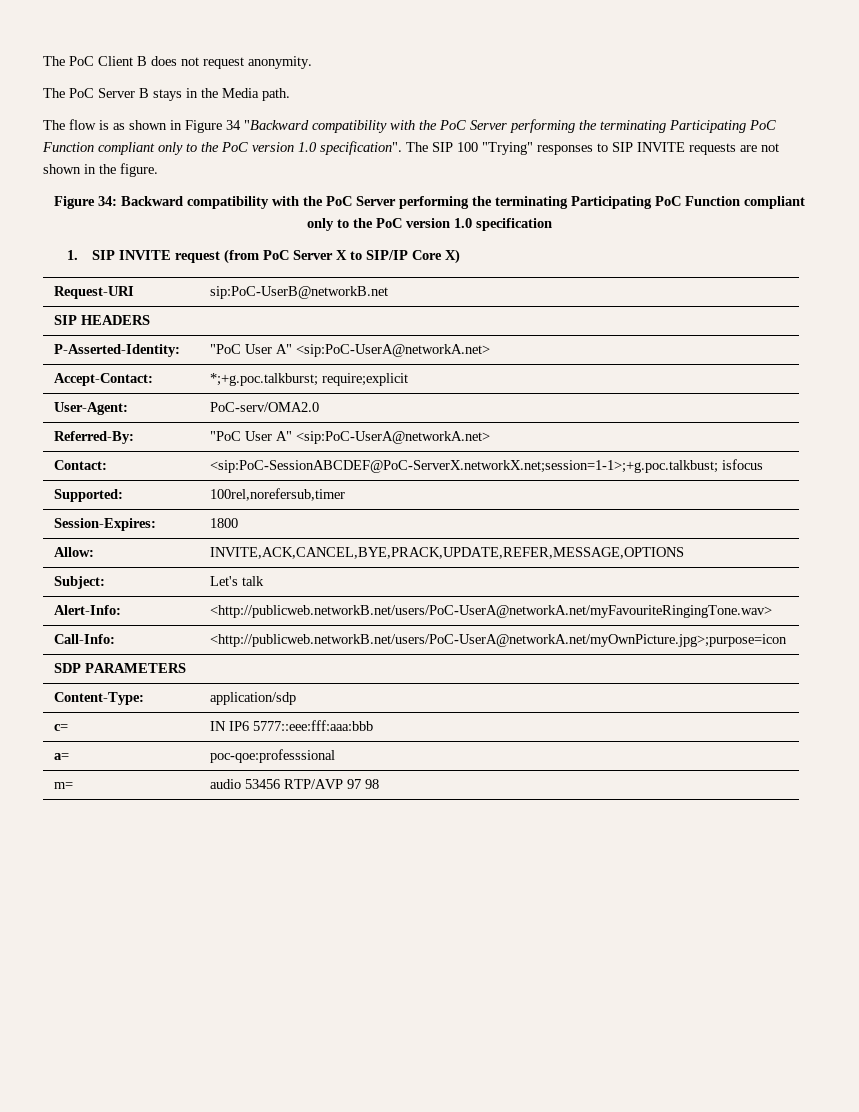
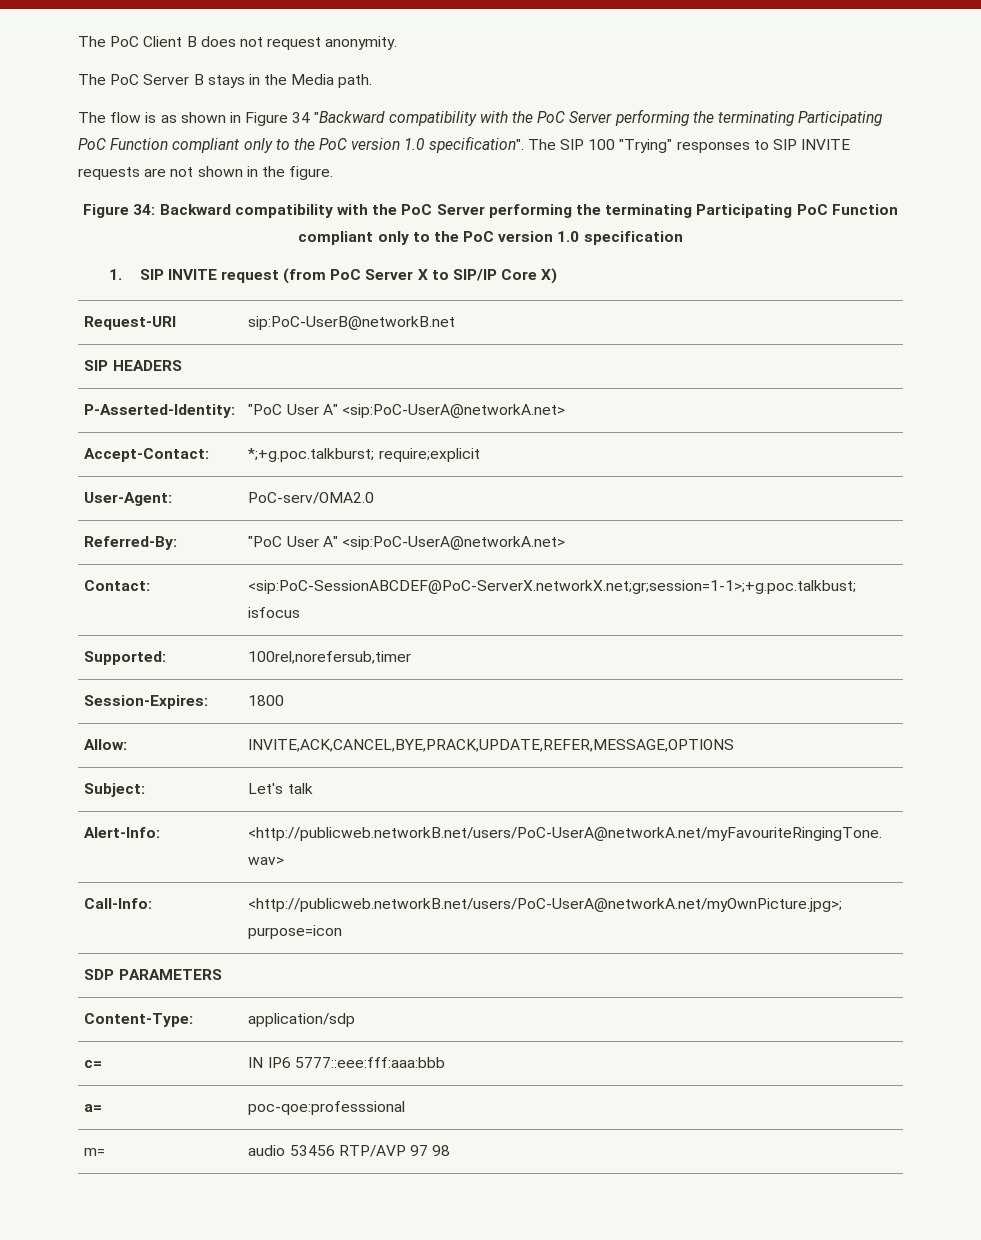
- Contact: | <sip:PoC-SessionABCDEF@PoC-ServerX.networkX.net;session=1-1>;+g.poc.talkbust; isfocus
+ Contact: | <sip:PoC-SessionABCDEF@PoC-ServerX.networkX.net;gr;session=1-1>;+g.poc.talkbust; isfocus

